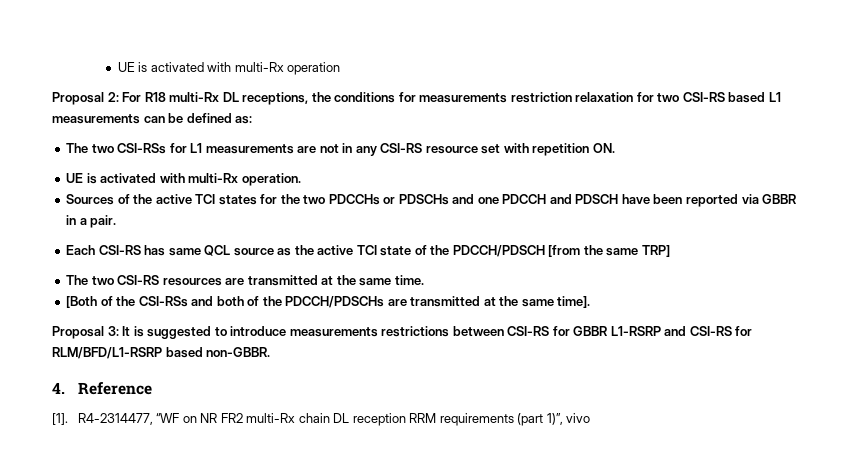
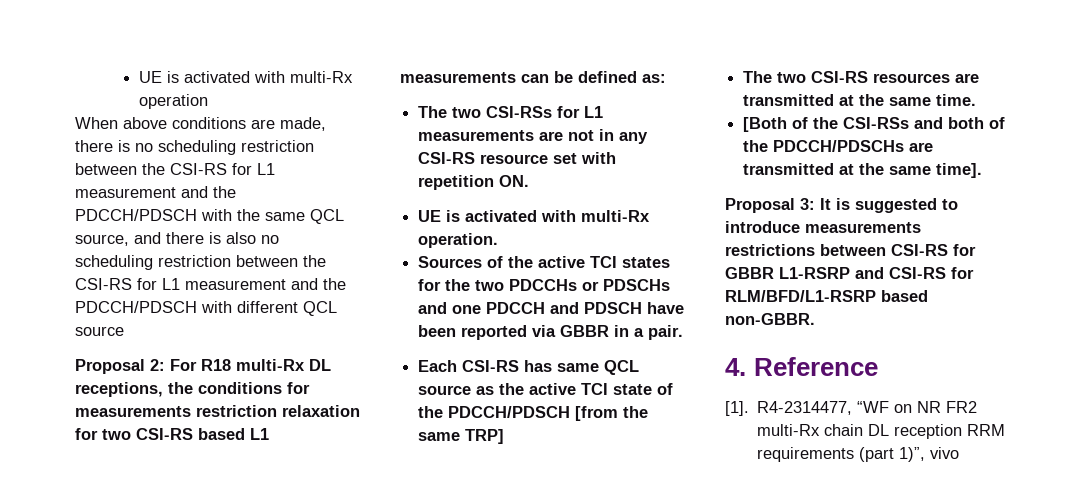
+ When above conditions are made, there is no scheduling restriction between the CSI-RS for L1 measurement and the PDCCH/PDSCH with the same QCL source, and there is also no scheduling restriction between the CSI-RS for L1 measurement and the PDCCH/PDSCH with different QCL source

